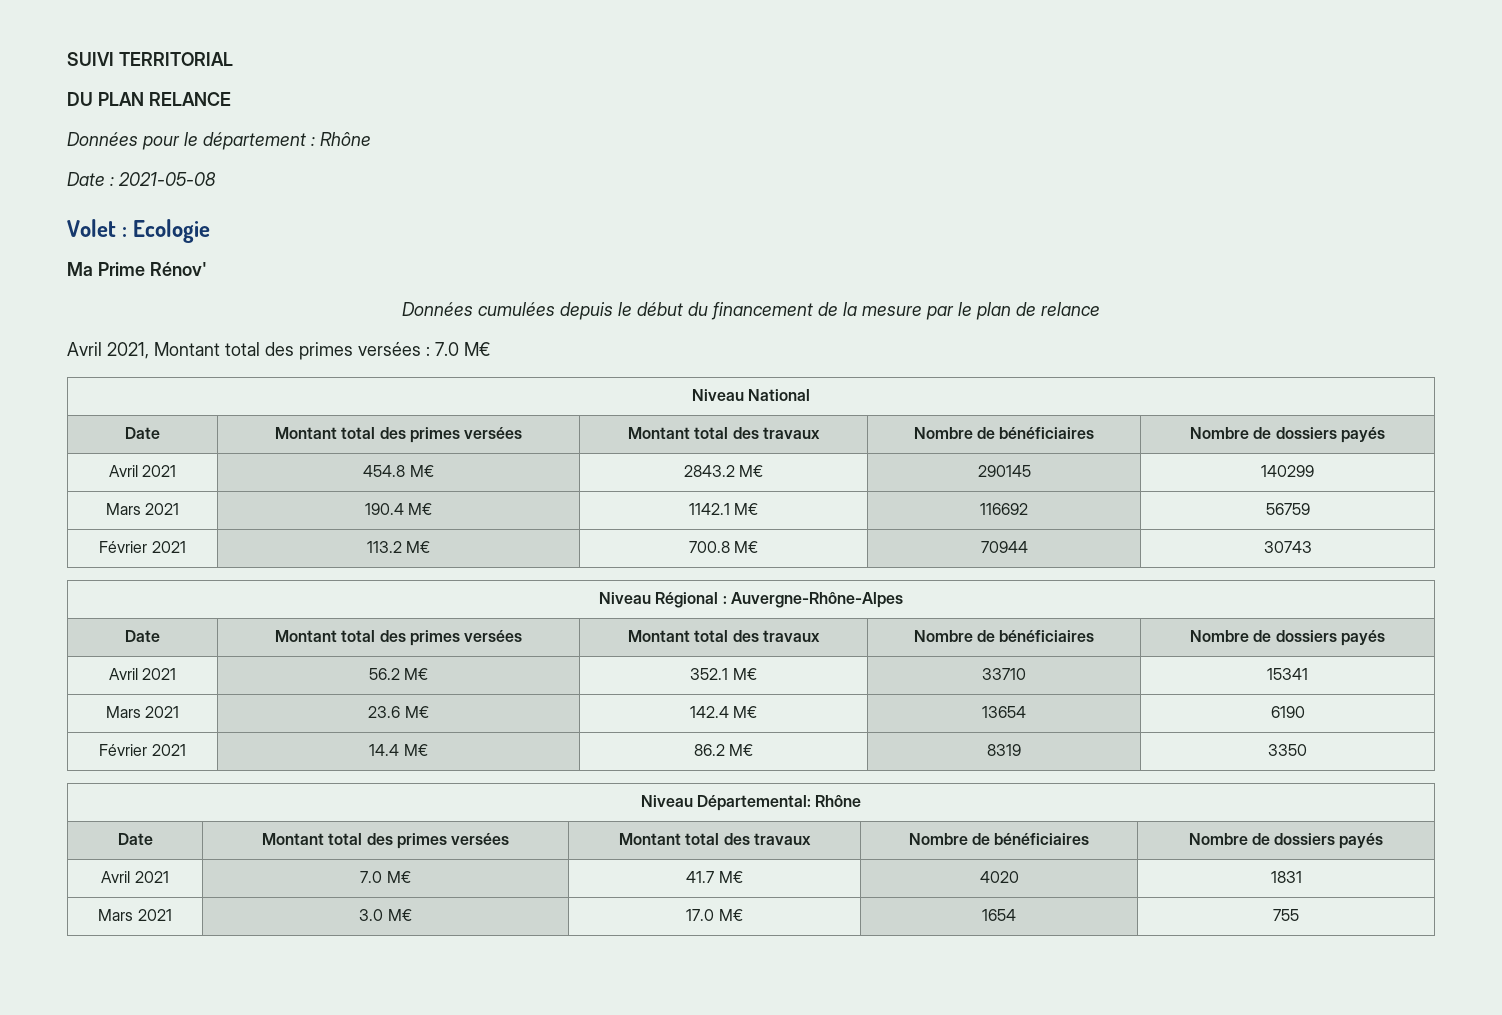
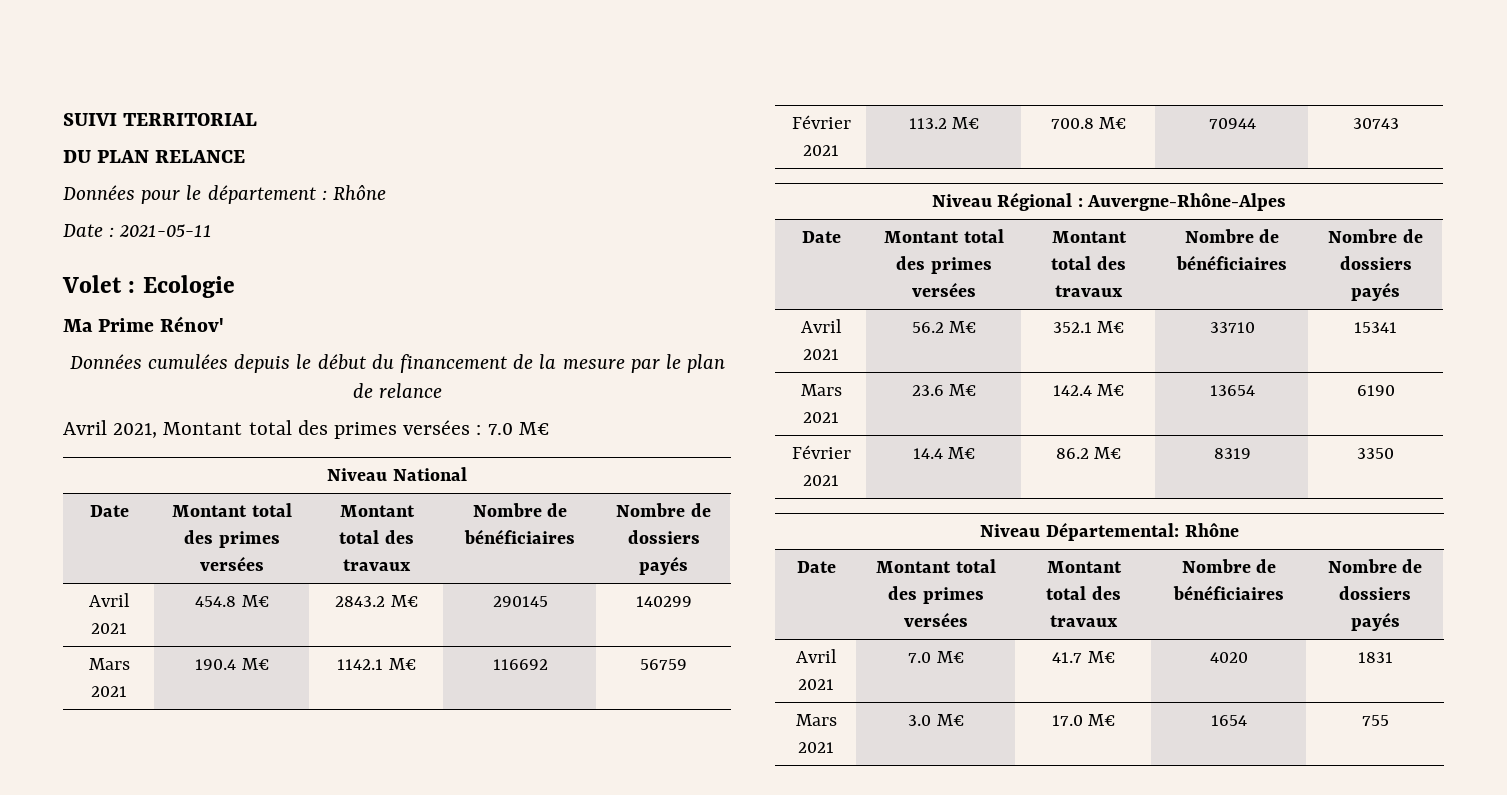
- Date : 2021-05-08
+ Date : 2021-05-11

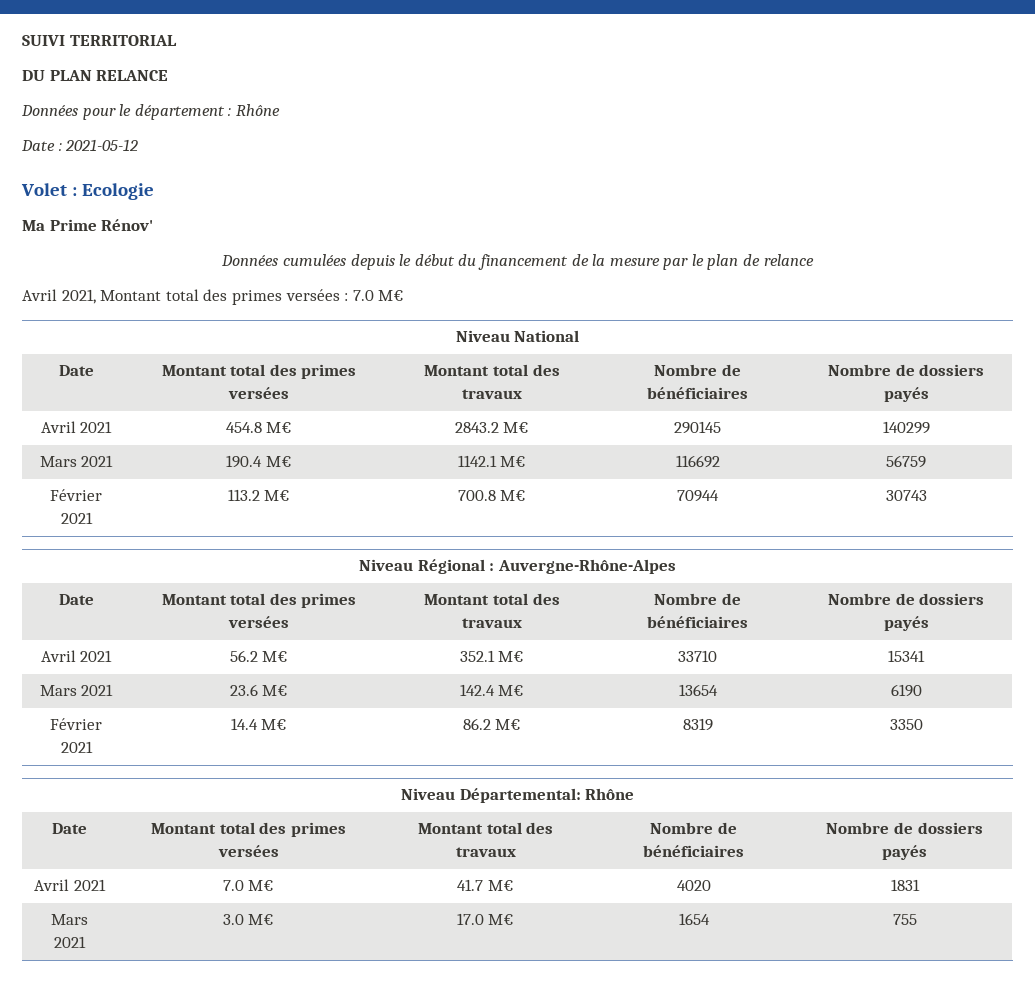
- Date : 2021-05-11
+ Date : 2021-05-12

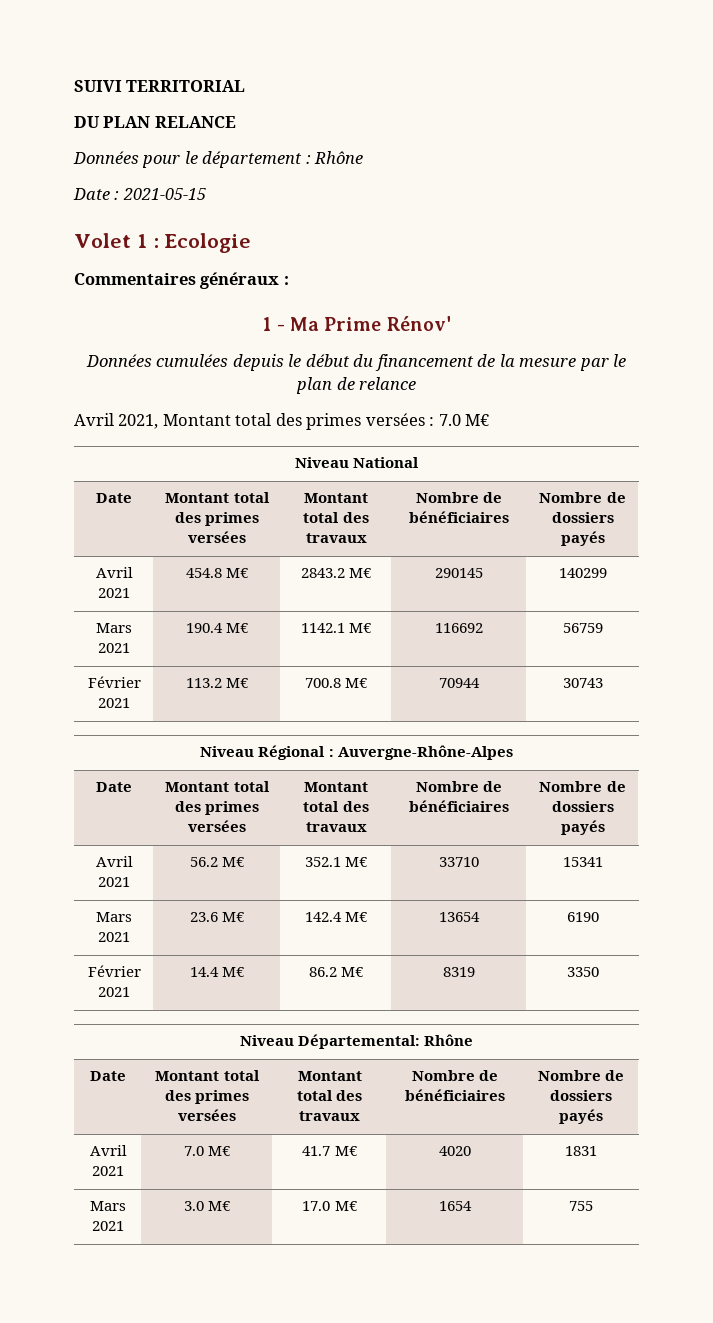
- Date : 2021-05-12
+ Date : 2021-05-15
- Volet : Ecologie
+ Volet 1 : Ecologie
- Ma Prime Rénov'
+ Commentaires généraux :
+ 1 - Ma Prime Rénov'

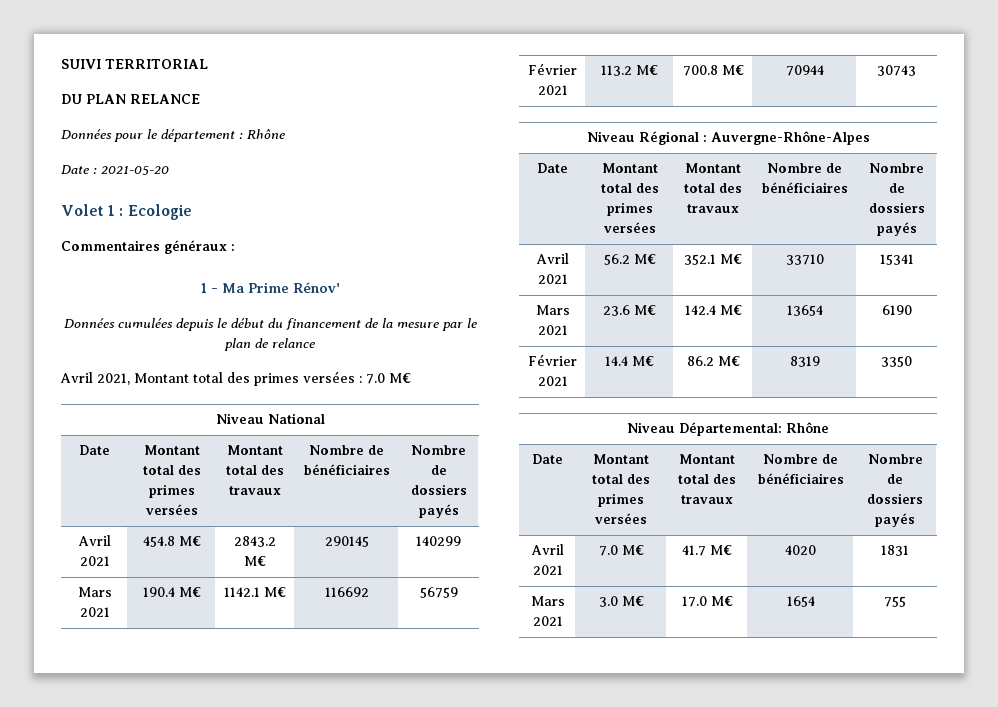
- Date : 2021-05-15
+ Date : 2021-05-20

